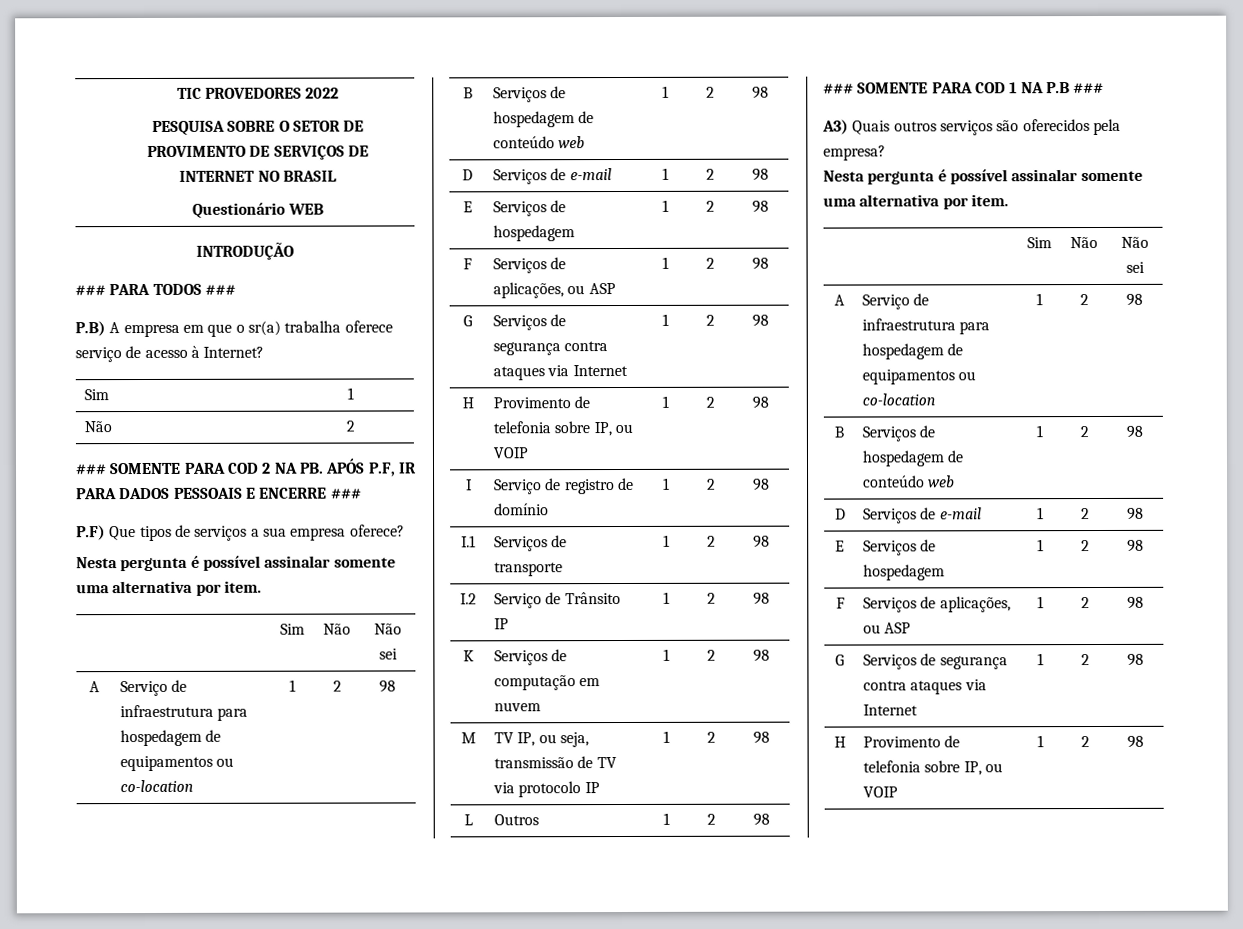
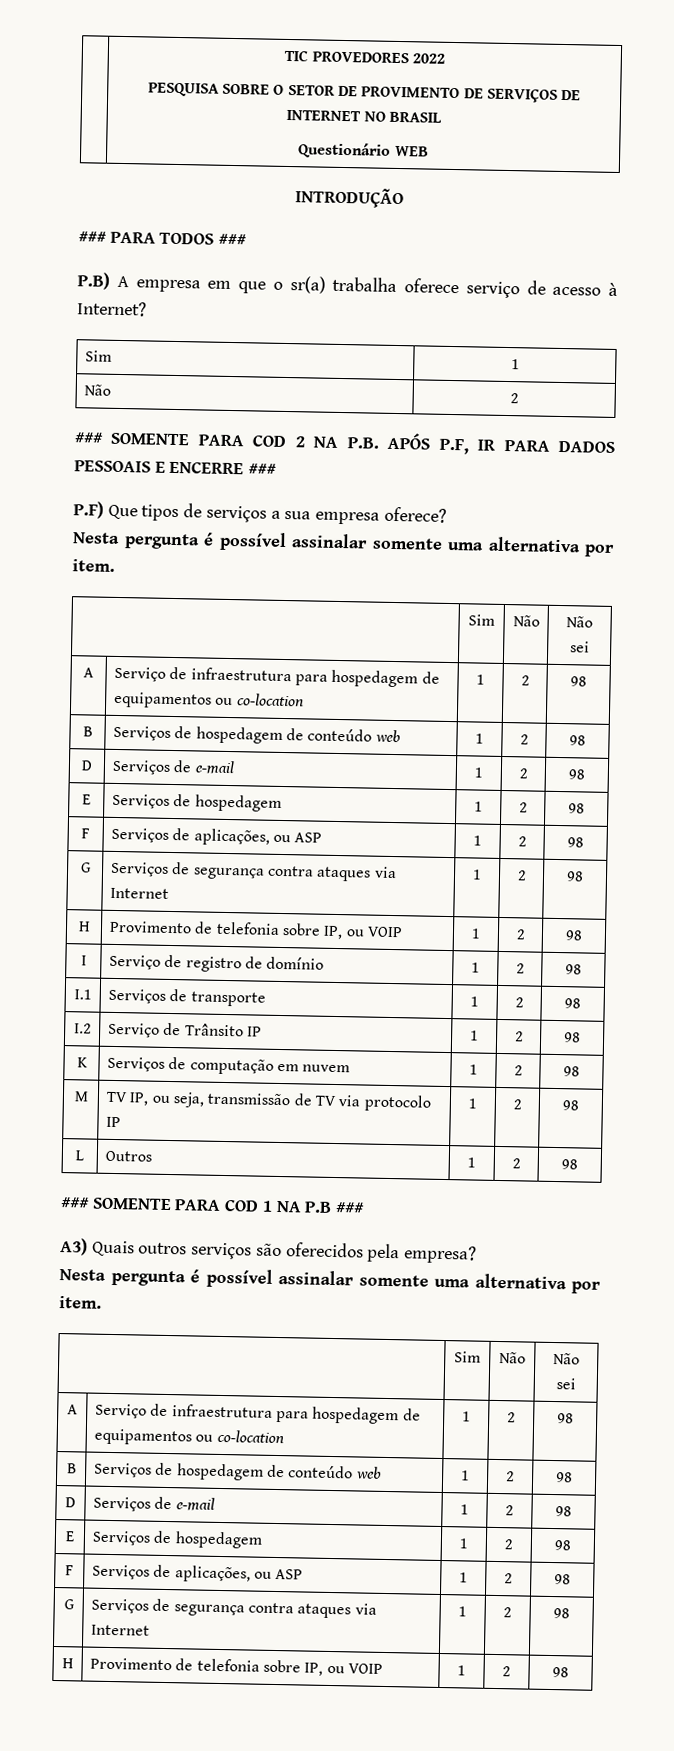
- ### SOMENTE PARA COD 2 NA PB. APÓS P.F, IR PARA DADOS PESSOAIS E ENCERRE ###
+ ### SOMENTE PARA COD 2 NA P.B. APÓS P.F, IR PARA DADOS PESSOAIS E ENCERRE ###

